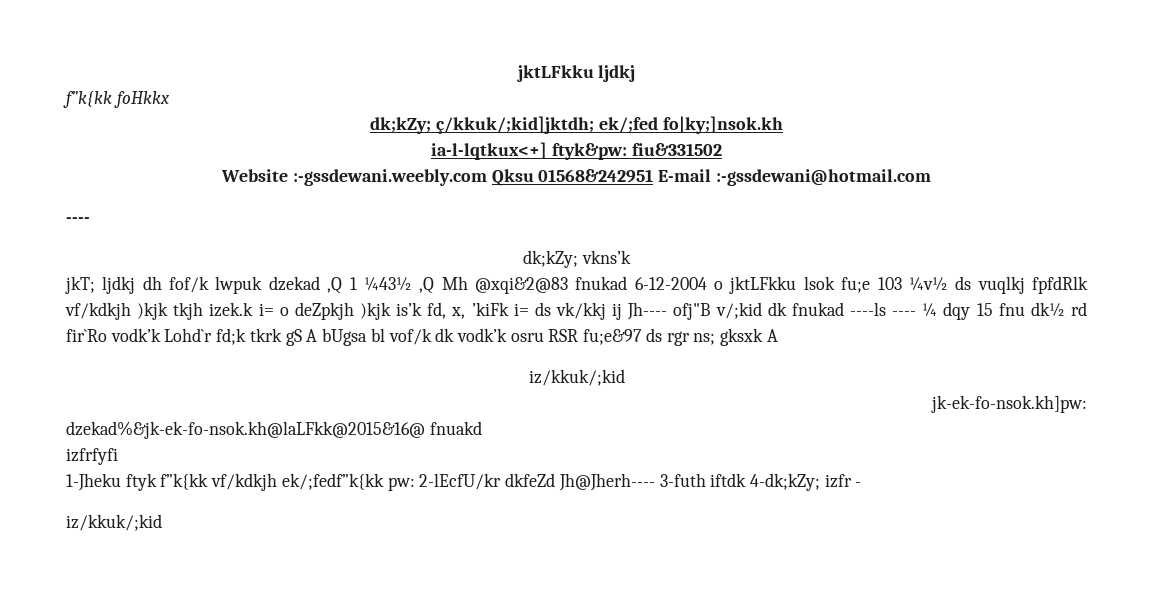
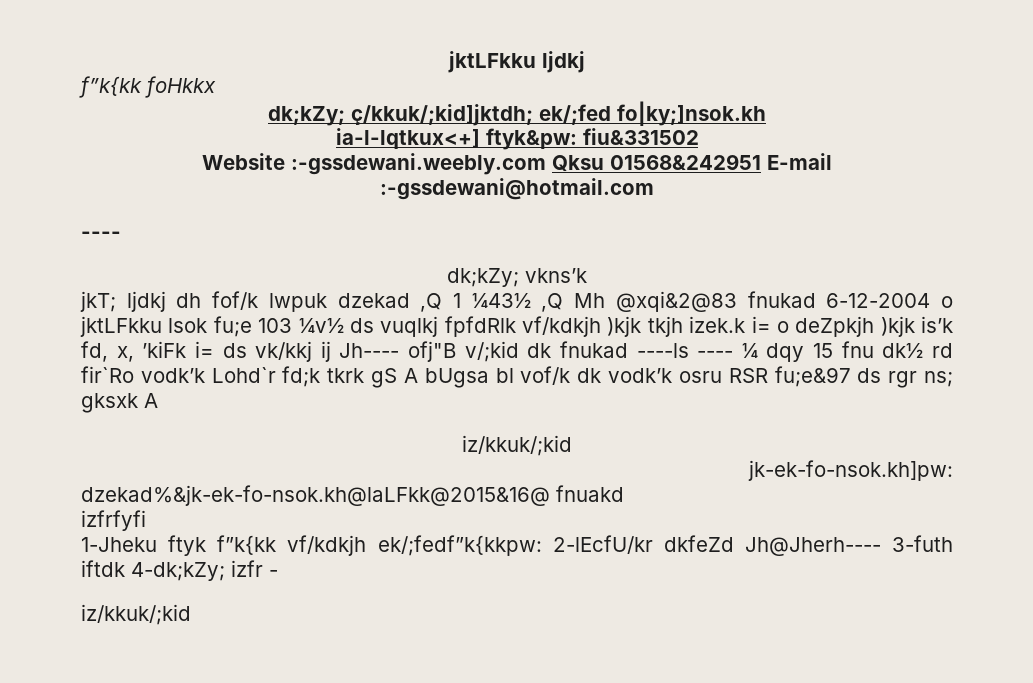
- 1-Jheku ftyk f”k{kk vf/kdkjh ek/;fedf”k{kk pw: 2-lEcfU/kr dkfeZd Jh@Jherh---- 3-futh iftdk 4-dk;kZy; izfr -
+ 1-Jheku ftyk f”k{kk vf/kdkjh ek/;fedf”k{kkpw: 2-lEcfU/kr dkfeZd Jh@Jherh---- 3-futh iftdk 4-dk;kZy; izfr -

